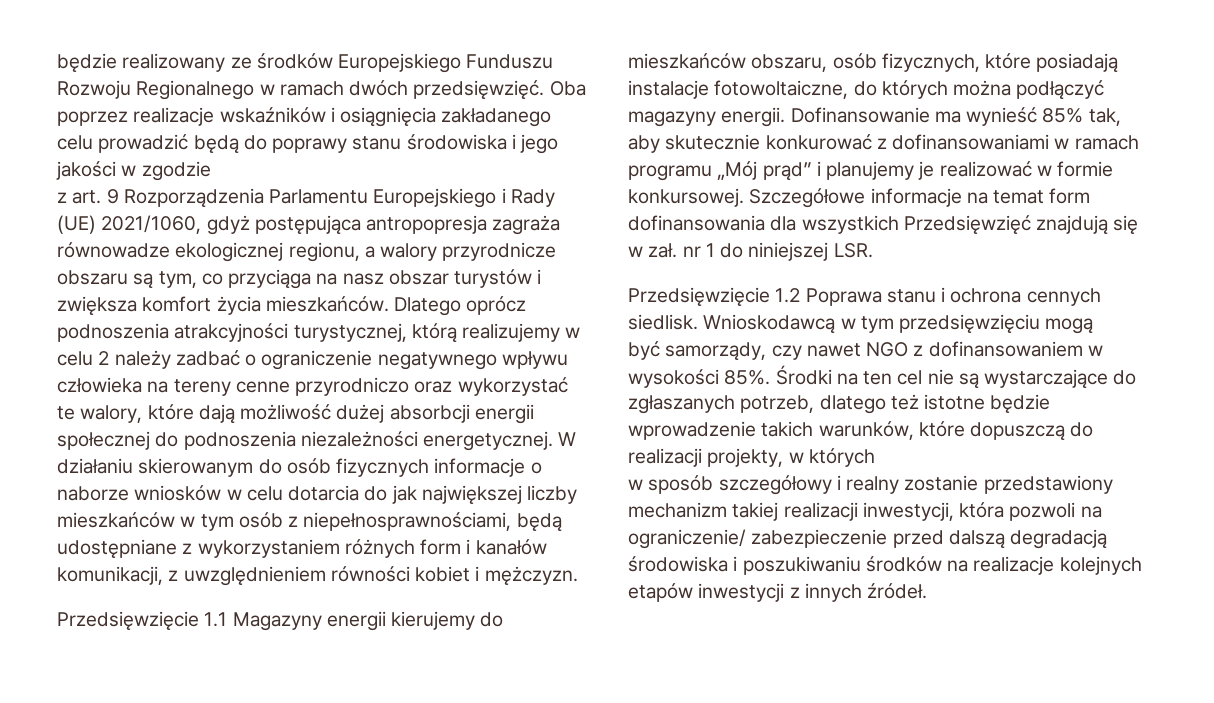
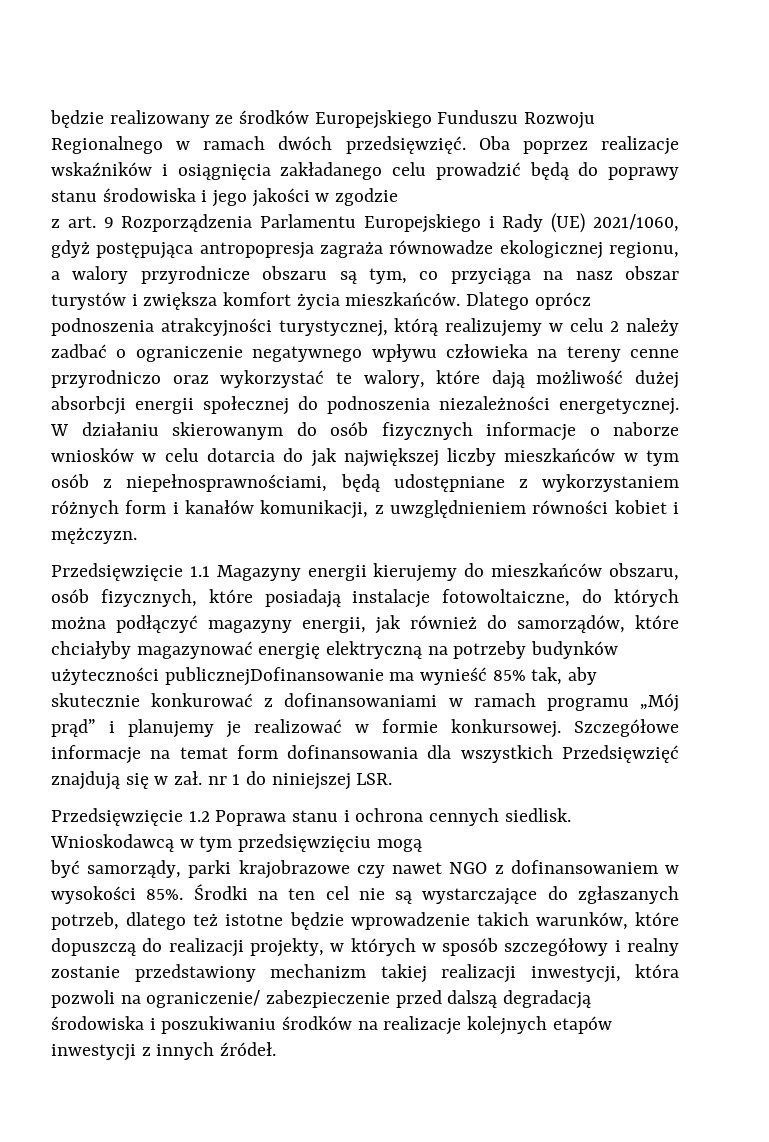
- Przedsięwzięcie 1.1 Magazyny energii kierujemy do mieszkańców obszaru, osób fizycznych, które posiadają instalacje fotowoltaiczne, do których można podłączyć magazyny energii. Dofinansowanie ma wynieść 85% tak, aby skutecznie konkurować z dofinansowaniami w ramach programu „Mój prąd” i planujemy je realizować w formie konkursowej.
+ Przedsięwzięcie 1.1 Magazyny energii kierujemy do mieszkańców obszaru, osób fizycznych, które posiadają instalacje fotowoltaiczne, do których można podłączyć magazyny energii, jak również do samorządów, które chciałyby magazynować energię elektryczną na potrzeby budynków użyteczności publicznejDofinansowanie ma wynieść 85% tak, aby skutecznie konkurować z dofinansowaniami w ramach programu „Mój prąd” i planujemy je realizować w formie konkursowej.
- być samorządy, czy nawet NGO z dofinansowaniem w wysokości 85%.
+ być samorządy, parki krajobrazowe czy nawet NGO z dofinansowaniem w wysokości 85%.
- Środki na ten cel nie są wystarczające do zgłaszanych potrzeb, dlatego też istotne będzie wprowadzenie takich warunków, które dopuszczą do realizacji projekty, w których
- w sposób szczegółowy i realny zostanie przedstawiony mechanizm takiej realizacji inwestycji, która pozwoli na ograniczenie/ zabezpieczenie przed dalszą degradacją środowiska i poszukiwaniu środków na realizacje kolejnych etapów inwestycji z innych źródeł.
+ Środki na ten cel nie są wystarczające do zgłaszanych potrzeb, dlatego też istotne będzie wprowadzenie takich warunków, które dopuszczą do realizacji projekty, w których w sposób szczegółowy i realny zostanie przedstawiony mechanizm takiej realizacji inwestycji, która pozwoli na ograniczenie/ zabezpieczenie przed dalszą degradacją środowiska i poszukiwaniu środków na realizacje kolejnych etapów inwestycji z innych źródeł.

